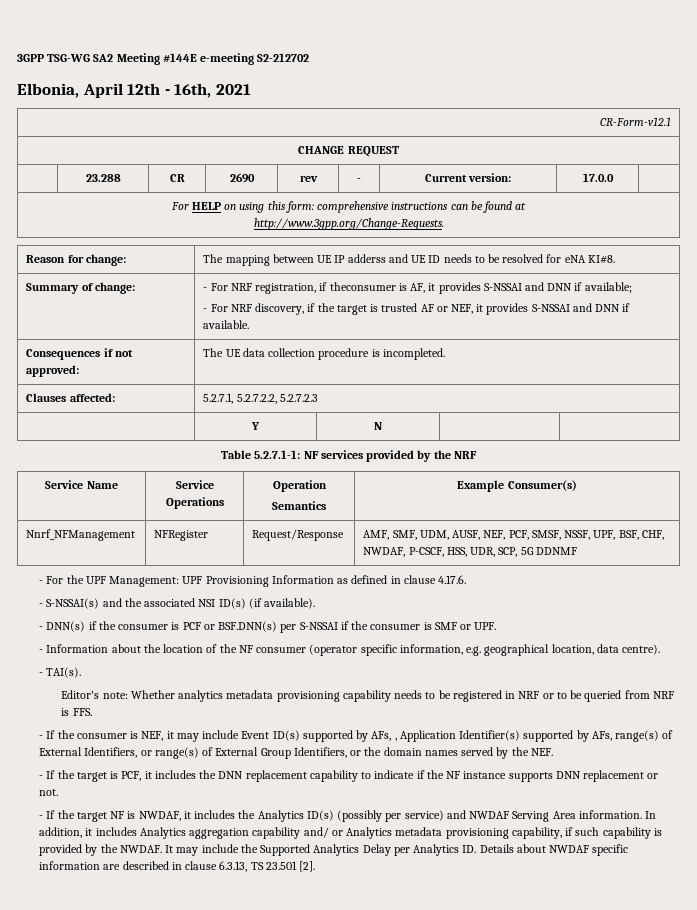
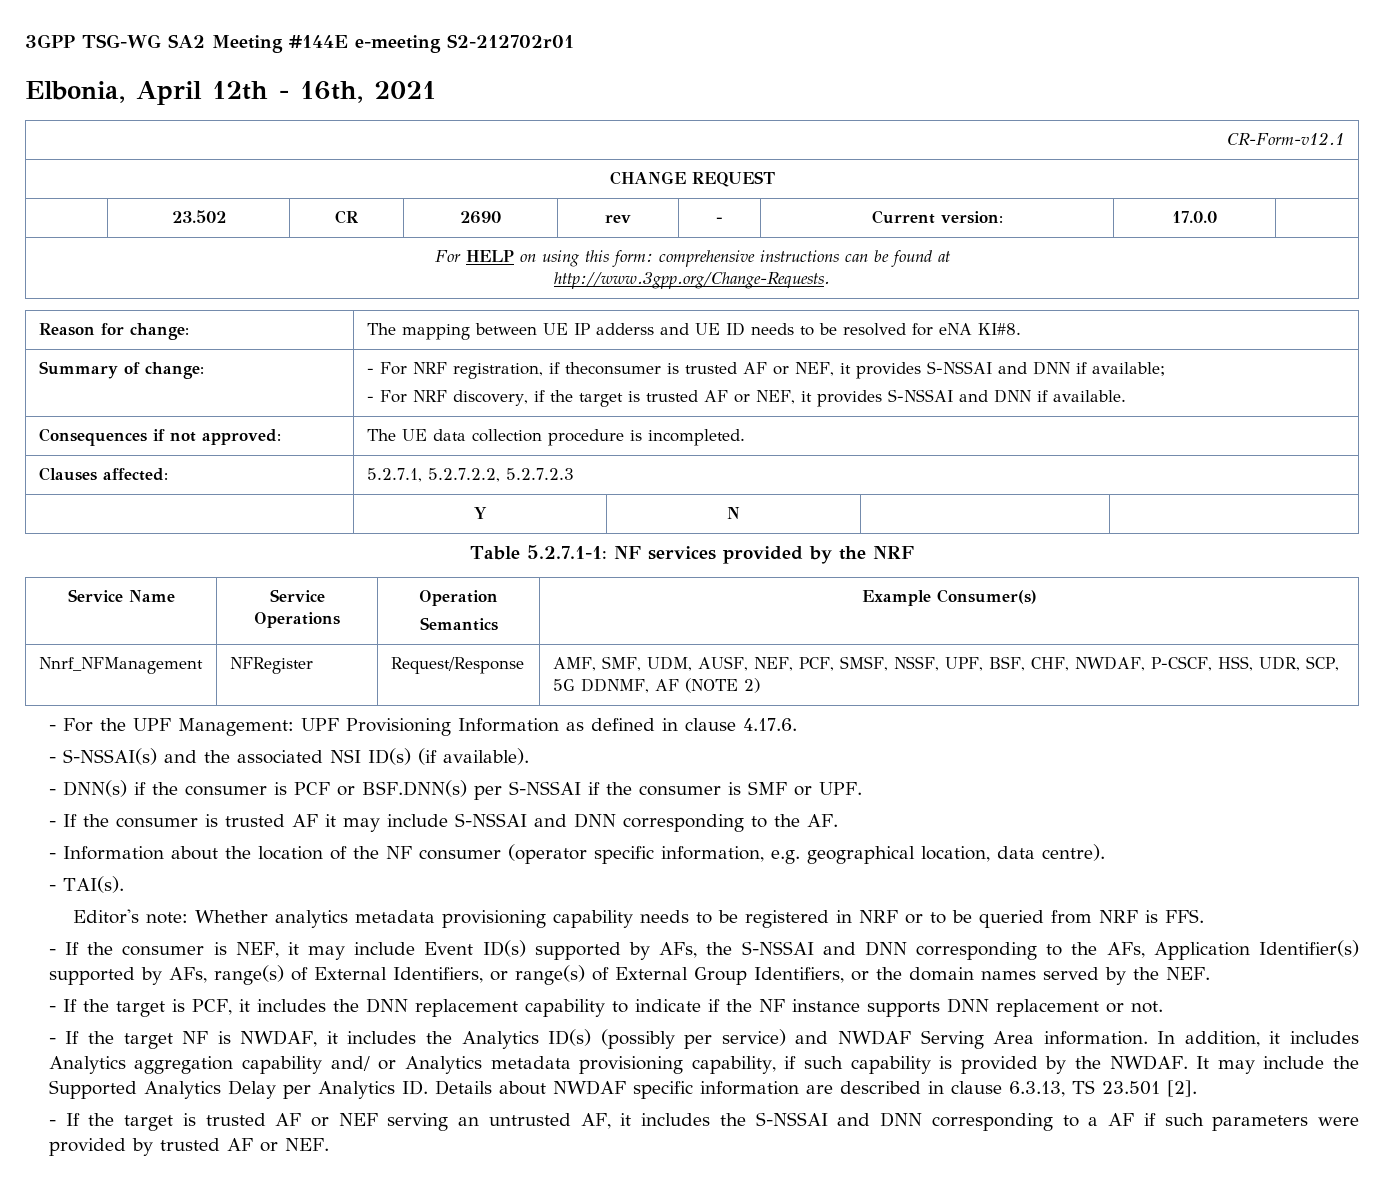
- 3GPP TSG-WG SA2 Meeting #144E e-meeting S2-212702
+ 3GPP TSG-WG SA2 Meeting #144E e-meeting S2-212702r01
- | 23.288 | CR | 2690 | rev | - | Current version: | 17.0.0 |
+ | 23.502 | CR | 2690 | rev | - | Current version: | 17.0.0 |
- Summary of change: | - For NRF registration, if theconsumer is AF, it provides S-NSSAI and DNN if available;
+ Summary of change: | - For NRF registration, if theconsumer is trusted AF or NEF, it provides S-NSSAI and DNN if available;
- Nnrf_NFManagement | NFRegister | Request/Response | AMF, SMF, UDM, AUSF, NEF, PCF, SMSF, NSSF, UPF, BSF, CHF, NWDAF, P-CSCF, HSS, UDR, SCP, 5G DDNMF
+ Nnrf_NFManagement | NFRegister | Request/Response | AMF, SMF, UDM, AUSF, NEF, PCF, SMSF, NSSF, UPF, BSF, CHF, NWDAF, P-CSCF, HSS, UDR, SCP, 5G DDNMF, AF (NOTE 2)
+ - If the consumer is trusted AF it may include S-NSSAI and DNN corresponding to the AF.
- - If the consumer is NEF, it may include Event ID(s) supported by AFs, , Application Identifier(s) supported by AFs, range(s) of External Identifiers, or range(s) of External Group Identifiers, or the domain names served by the NEF.
+ - If the consumer is NEF, it may include Event ID(s) supported by AFs, the S-NSSAI and DNN corresponding to the AFs, Application Identifier(s) supported by AFs, range(s) of External Identifiers, or range(s) of External Group Identifiers, or the domain names served by the NEF.
+ - If the target is trusted AF or NEF serving an untrusted AF, it includes the S-NSSAI and DNN corresponding to a AF if such parameters were provided by trusted AF or NEF.

